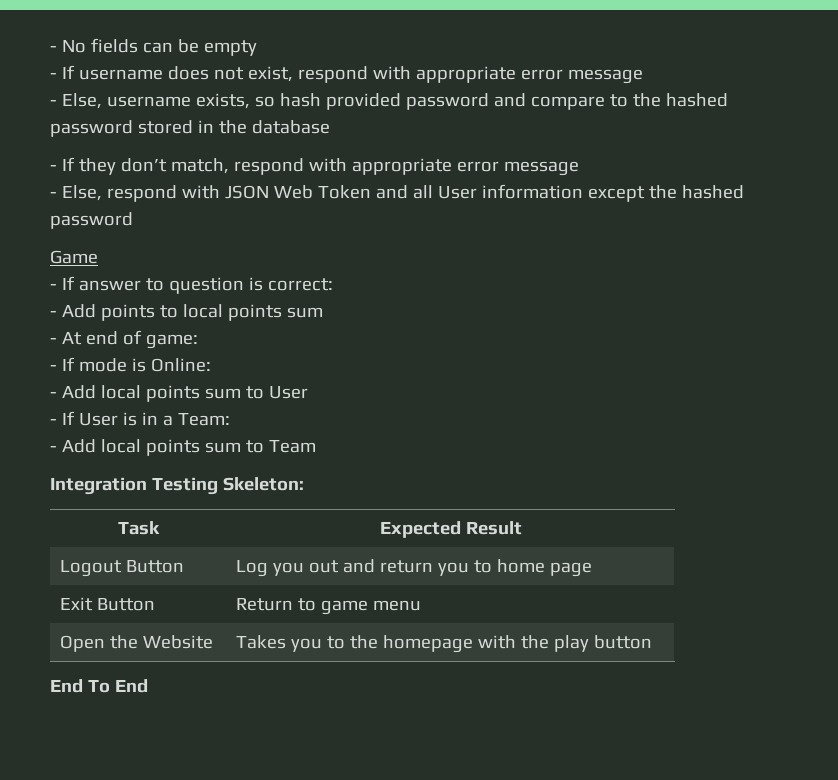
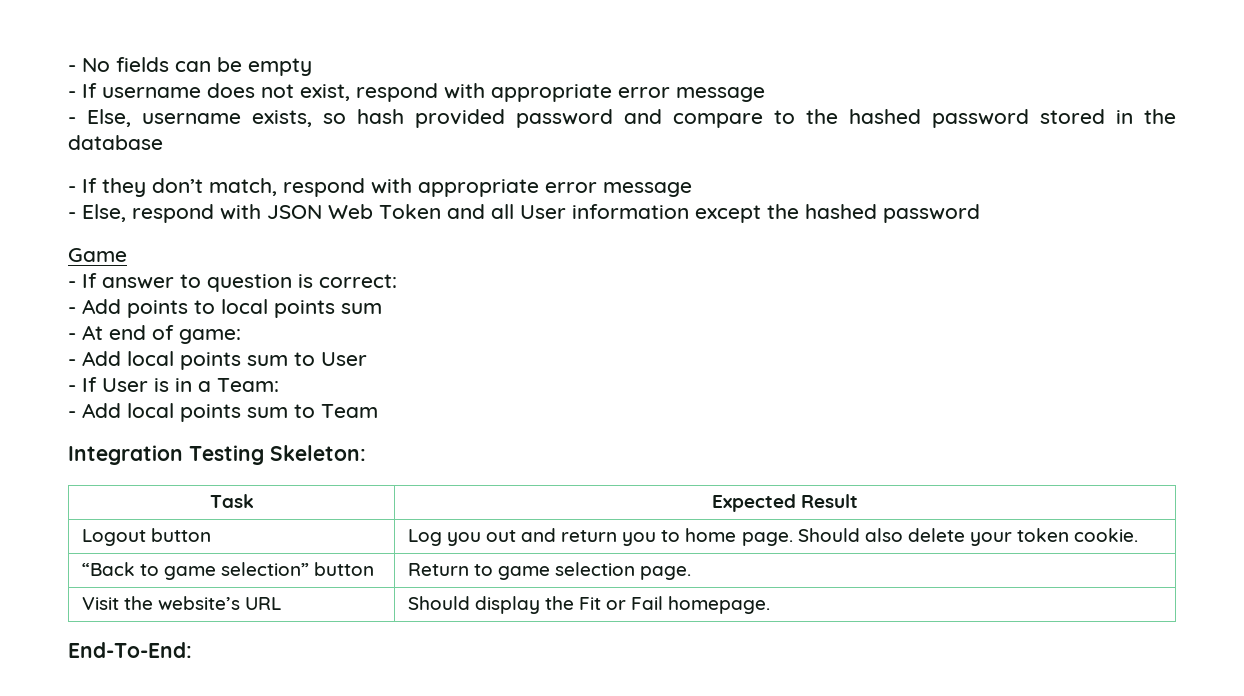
- - If mode is Online:
- Logout Button | Log you out and return you to home page
- Exit Button | Return to game menu
- Open the Website | Takes you to the homepage with the play button
- End To End
+ Logout button | Log you out and return you to home page. Should also delete your token cookie.
+ “Back to game selection” button | Return to game selection page.
+ Visit the website’s URL | Should display the Fit or Fail homepage.
+ End-To-End:

